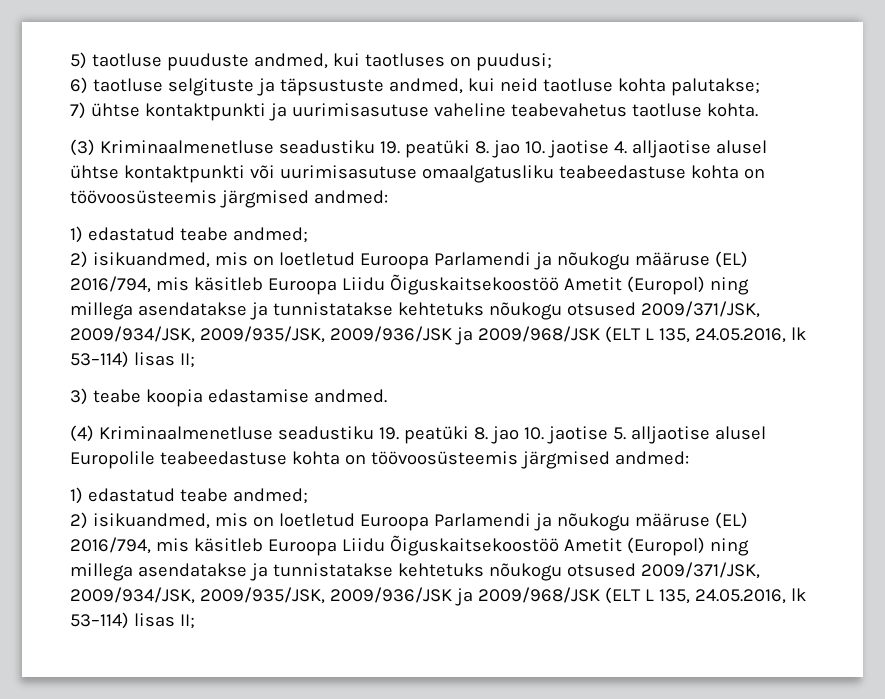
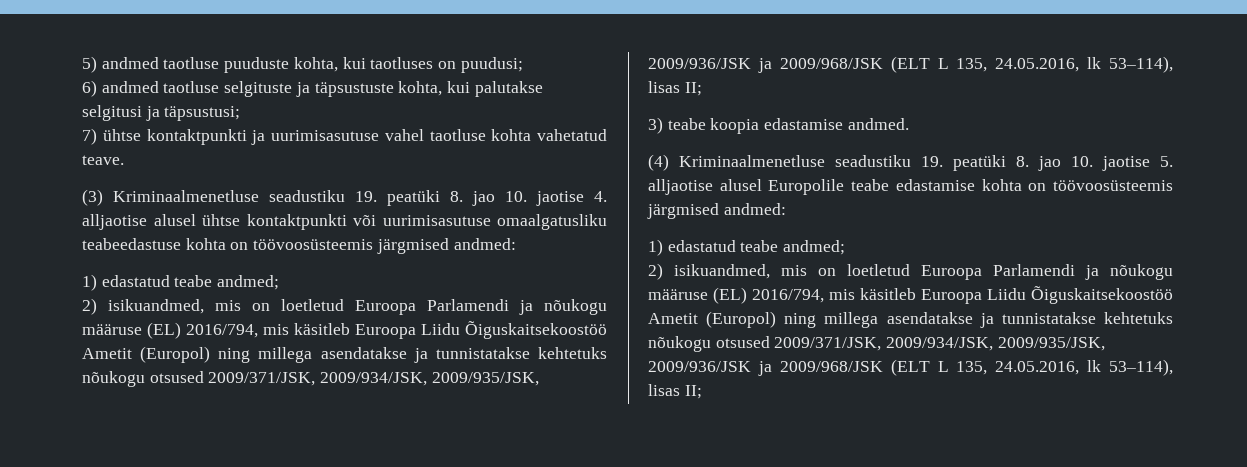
- 5) taotluse puuduste andmed, kui taotluses on puudusi;
+ 5) andmed taotluse puuduste kohta, kui taotluses on puudusi;
- 6) taotluse selgituste ja täpsustuste andmed, kui neid taotluse kohta palutakse;
+ 6) andmed taotluse selgituste ja täpsustuste kohta, kui palutakse selgitusi ja täpsustusi;
- 7) ühtse kontaktpunkti ja uurimisasutuse vaheline teabevahetus taotluse kohta.
+ 7) ühtse kontaktpunkti ja uurimisasutuse vahel taotluse kohta vahetatud teave.
  (3) Kriminaalmenetluse seadustiku 19. peatüki 8. jao 10. jaotise 4. alljaotise alusel ühtse kontaktpunkti või uurimisasutuse omaalgatusliku teabeedastuse kohta on töövoosüsteemis järgmised andmed:
  1) edastatud teabe andmed;
- 2) isikuandmed, mis on loetletud Euroopa Parlamendi ja nõukogu määruse (EL) 2016/794, mis käsitleb Euroopa Liidu Õiguskaitsekoostöö Ametit (Europol) ning millega asendatakse ja tunnistatakse kehtetuks nõukogu otsused 2009/371/JSK, 2009/934/JSK, 2009/935/JSK, 2009/936/JSK ja 2009/968/JSK (ELT L 135, 24.05.2016, lk 53–114) lisas II;
+ 2) isikuandmed, mis on loetletud Euroopa Parlamendi ja nõukogu määruse (EL) 2016/794, mis käsitleb Euroopa Liidu Õiguskaitsekoostöö Ametit (Europol) ning millega asendatakse ja tunnistatakse kehtetuks nõukogu otsused 2009/371/JSK, 2009/934/JSK, 2009/935/JSK, 2009/936/JSK ja 2009/968/JSK (ELT L 135, 24.05.2016, lk 53–114), lisas II;
- (4) Kriminaalmenetluse seadustiku 19. peatüki 8. jao 10. jaotise 5. alljaotise alusel Europolile teabeedastuse kohta on töövoosüsteemis järgmised andmed:
+ (4) Kriminaalmenetluse seadustiku 19. peatüki 8. jao 10. jaotise 5. alljaotise alusel Europolile teabe edastamise kohta on töövoosüsteemis järgmised andmed:
  1) edastatud teabe andmed;
- 2) isikuandmed, mis on loetletud Euroopa Parlamendi ja nõukogu määruse (EL) 2016/794, mis käsitleb Euroopa Liidu Õiguskaitsekoostöö Ametit (Europol) ning millega asendatakse ja tunnistatakse kehtetuks nõukogu otsused 2009/371/JSK, 2009/934/JSK, 2009/935/JSK, 2009/936/JSK ja 2009/968/JSK (ELT L 135, 24.05.2016, lk 53–114) lisas II;
+ 2) isikuandmed, mis on loetletud Euroopa Parlamendi ja nõukogu määruse (EL) 2016/794, mis käsitleb Euroopa Liidu Õiguskaitsekoostöö Ametit (Europol) ning millega asendatakse ja tunnistatakse kehtetuks nõukogu otsused 2009/371/JSK, 2009/934/JSK, 2009/935/JSK, 2009/936/JSK ja 2009/968/JSK (ELT L 135, 24.05.2016, lk 53–114), lisas II;

